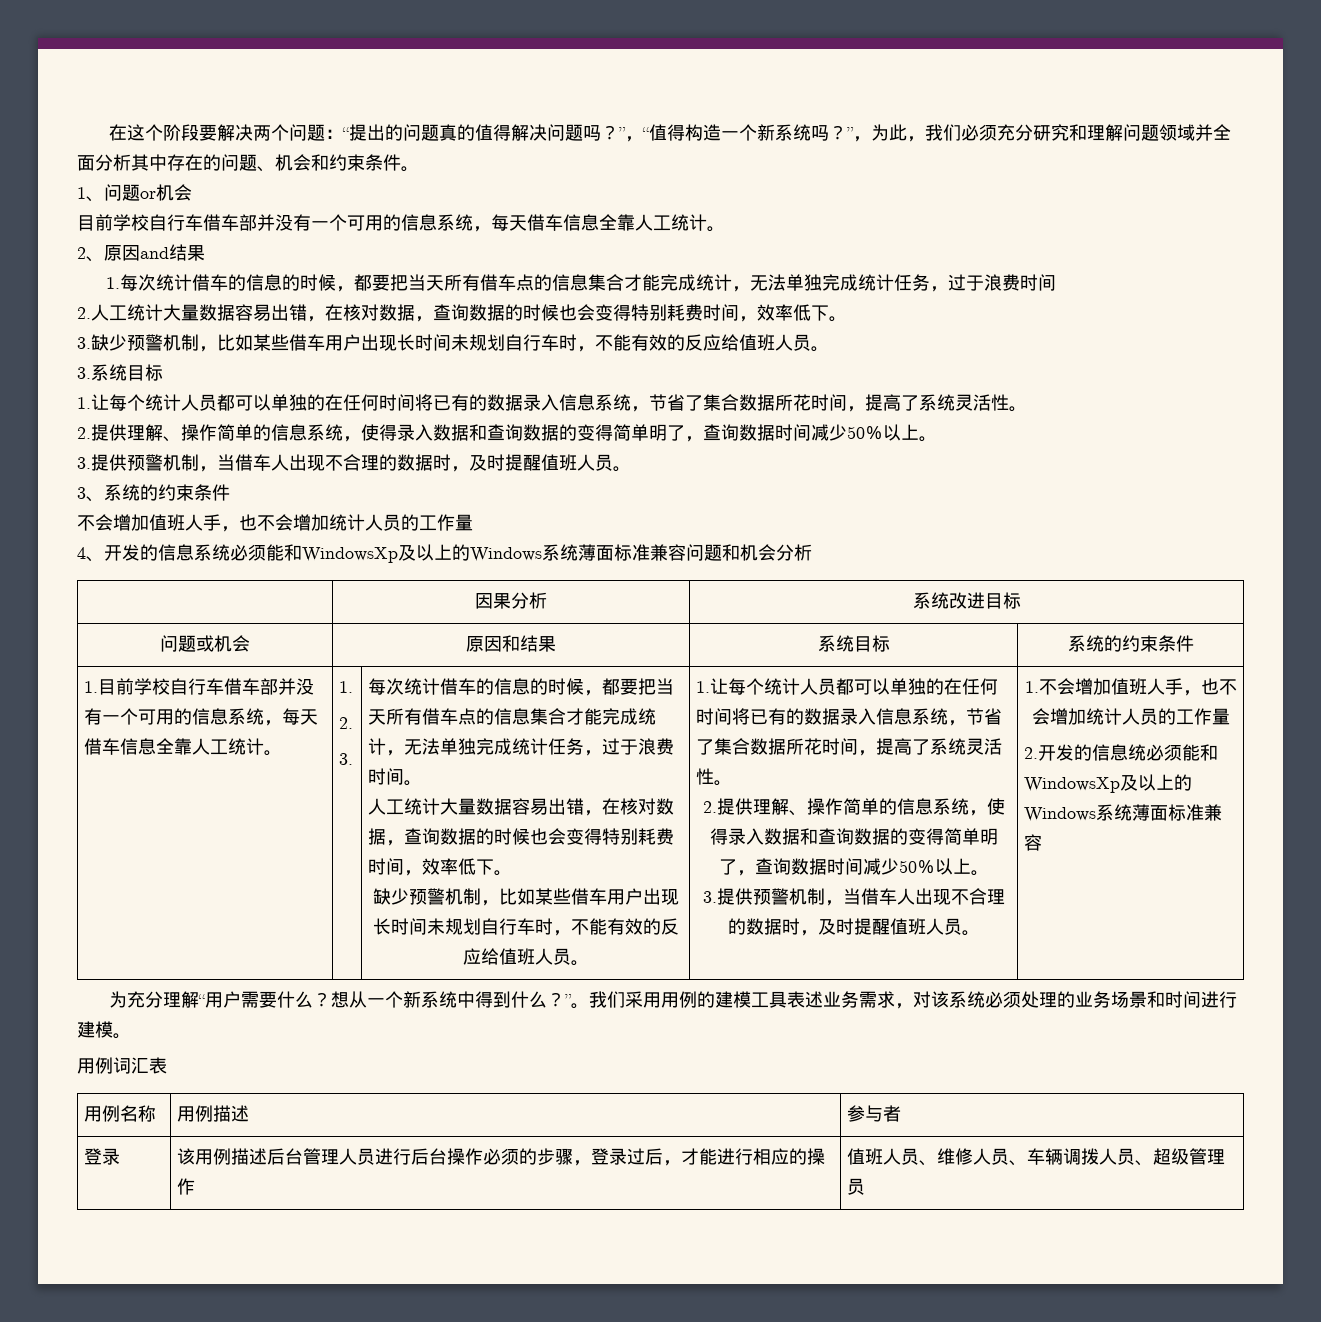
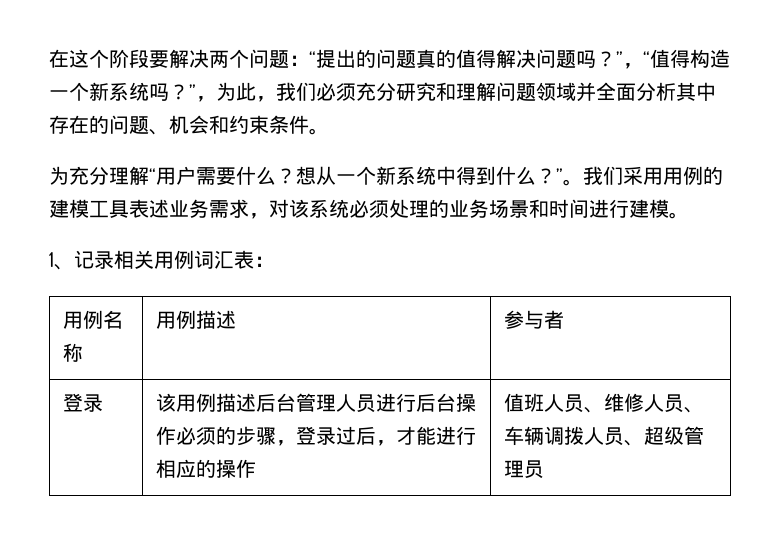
- 1、问题or机会
- 目前学校自行车借车部并没有一个可用的信息系统，每天借车信息全靠人工统计。
- 2、原因and结果
- 1.每次统计借车的信息的时候，都要把当天所有借车点的信息集合才能完成统计，无法单独完成统计任务，过于浪费时间
- 2.人工统计大量数据容易出错，在核对数据，查询数据的时候也会变得特别耗费时间，效率低下。
- 3.缺少预警机制，比如某些借车用户出现长时间未规划自行车时，不能有效的反应给值班人员。
- 3.系统目标
- 1.让每个统计人员都可以单独的在任何时间将已有的数据录入信息系统，节省了集合数据所花时间，提高了系统灵活性。
- 2.提供理解、操作简单的信息系统，使得录入数据和查询数据的变得简单明了，查询数据时间减少50％以上。
- 3.提供预警机制，当借车人出现不合理的数据时，及时提醒值班人员。
- 3、系统的约束条件
- 不会增加值班人手，也不会增加统计人员的工作量
- 4、开发的信息系统必须能和WindowsXp及以上的Windows系统薄面标准兼容问题和机会分析
- | 因果分析 | 系统改进目标
- 问题或机会 | 原因和结果 | 系统目标 | 系统的约束条件
- 1.目前学校自行车借车部并没有一个可用的信息系统，每天借车信息全靠人工统计。 | 1.
- 2.
- 3. | 每次统计借车的信息的时候，都要把当天所有借车点的信息集合才能完成统计，无法单独完成统计任务，过于浪费时间。
- 人工统计大量数据容易出错，在核对数据，查询数据的时候也会变得特别耗费时间，效率低下。
- 缺少预警机制，比如某些借车用户出现长时间未规划自行车时，不能有效的反应给值班人员。 | 1.让每个统计人员都可以单独的在任何时间将已有的数据录入信息系统，节省了集合数据所花时间，提高了系统灵活性。
- 2.提供理解、操作简单的信息系统，使得录入数据和查询数据的变得简单明了，查询数据时间减少50％以上。
- 3.提供预警机制，当借车人出现不合理的数据时，及时提醒值班人员。 | 1.不会增加值班人手，也不会增加统计人员的工作量
- 2.开发的信息统必须能和WindowsXp及以上的Windows系统薄面标准兼容
- 用例词汇表
+ 1、记录相关用例词汇表：

